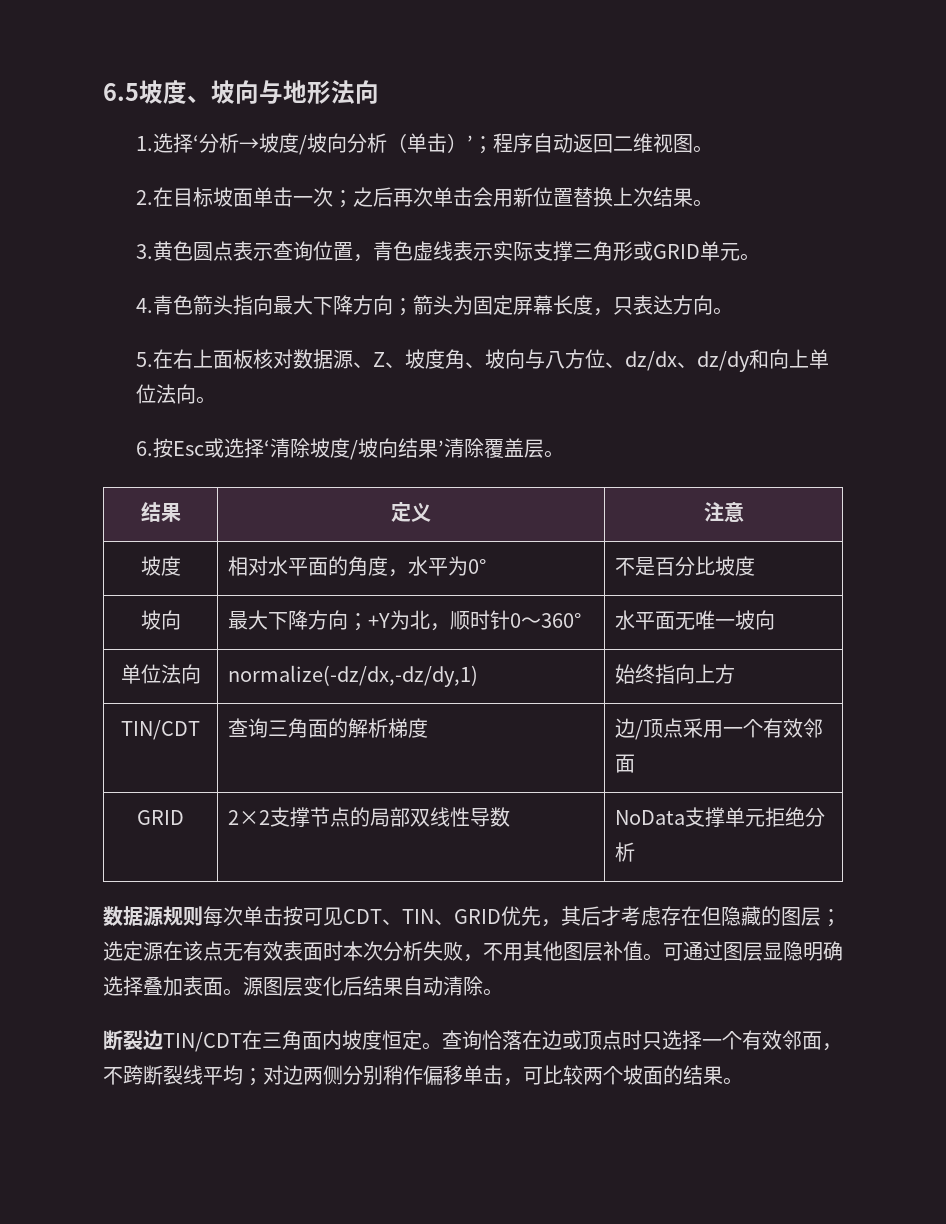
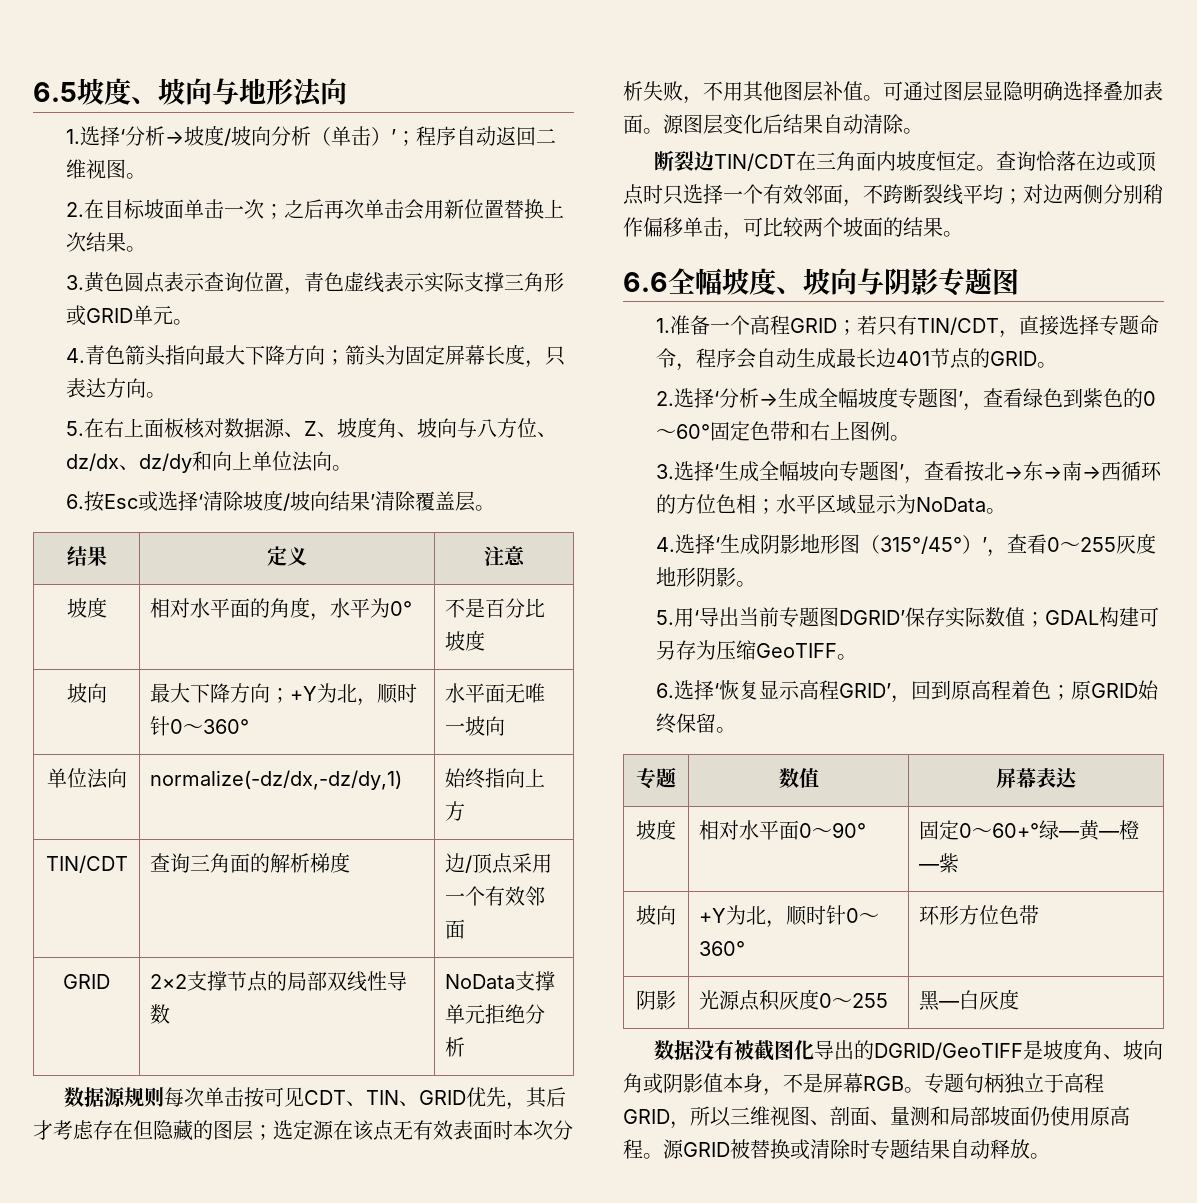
+ 6.6全幅坡度、坡向与阴影专题图
+ 1.准备一个高程GRID；若只有TIN/CDT，直接选择专题命令，程序会自动生成最长边401节点的GRID。
+ 2.选择‘分析→生成全幅坡度专题图’，查看绿色到紫色的0～60°固定色带和右上图例。
+ 3.选择‘生成全幅坡向专题图’，查看按北→东→南→西循环的方位色相；水平区域显示为NoData。
+ 4.选择‘生成阴影地形图（315°/45°）’，查看0～255灰度地形阴影。
+ 5.用‘导出当前专题图DGRID’保存实际数值；GDAL构建可另存为压缩GeoTIFF。
+ 6.选择‘恢复显示高程GRID’，回到原高程着色；原GRID始终保留。
+ 专题 | 数值 | 屏幕表达
+ 坡度 | 相对水平面0～90° | 固定0～60+°绿—黄—橙—紫
+ 坡向 | +Y为北，顺时针0～360° | 环形方位色带
+ 阴影 | 光源点积灰度0～255 | 黑—白灰度
+ 数据没有被截图化导出的DGRID/GeoTIFF是坡度角、坡向角或阴影值本身，不是屏幕RGB。专题句柄独立于高程GRID，所以三维视图、剖面、量测和局部坡面仍使用原高程。源GRID被替换或清除时专题结果自动释放。

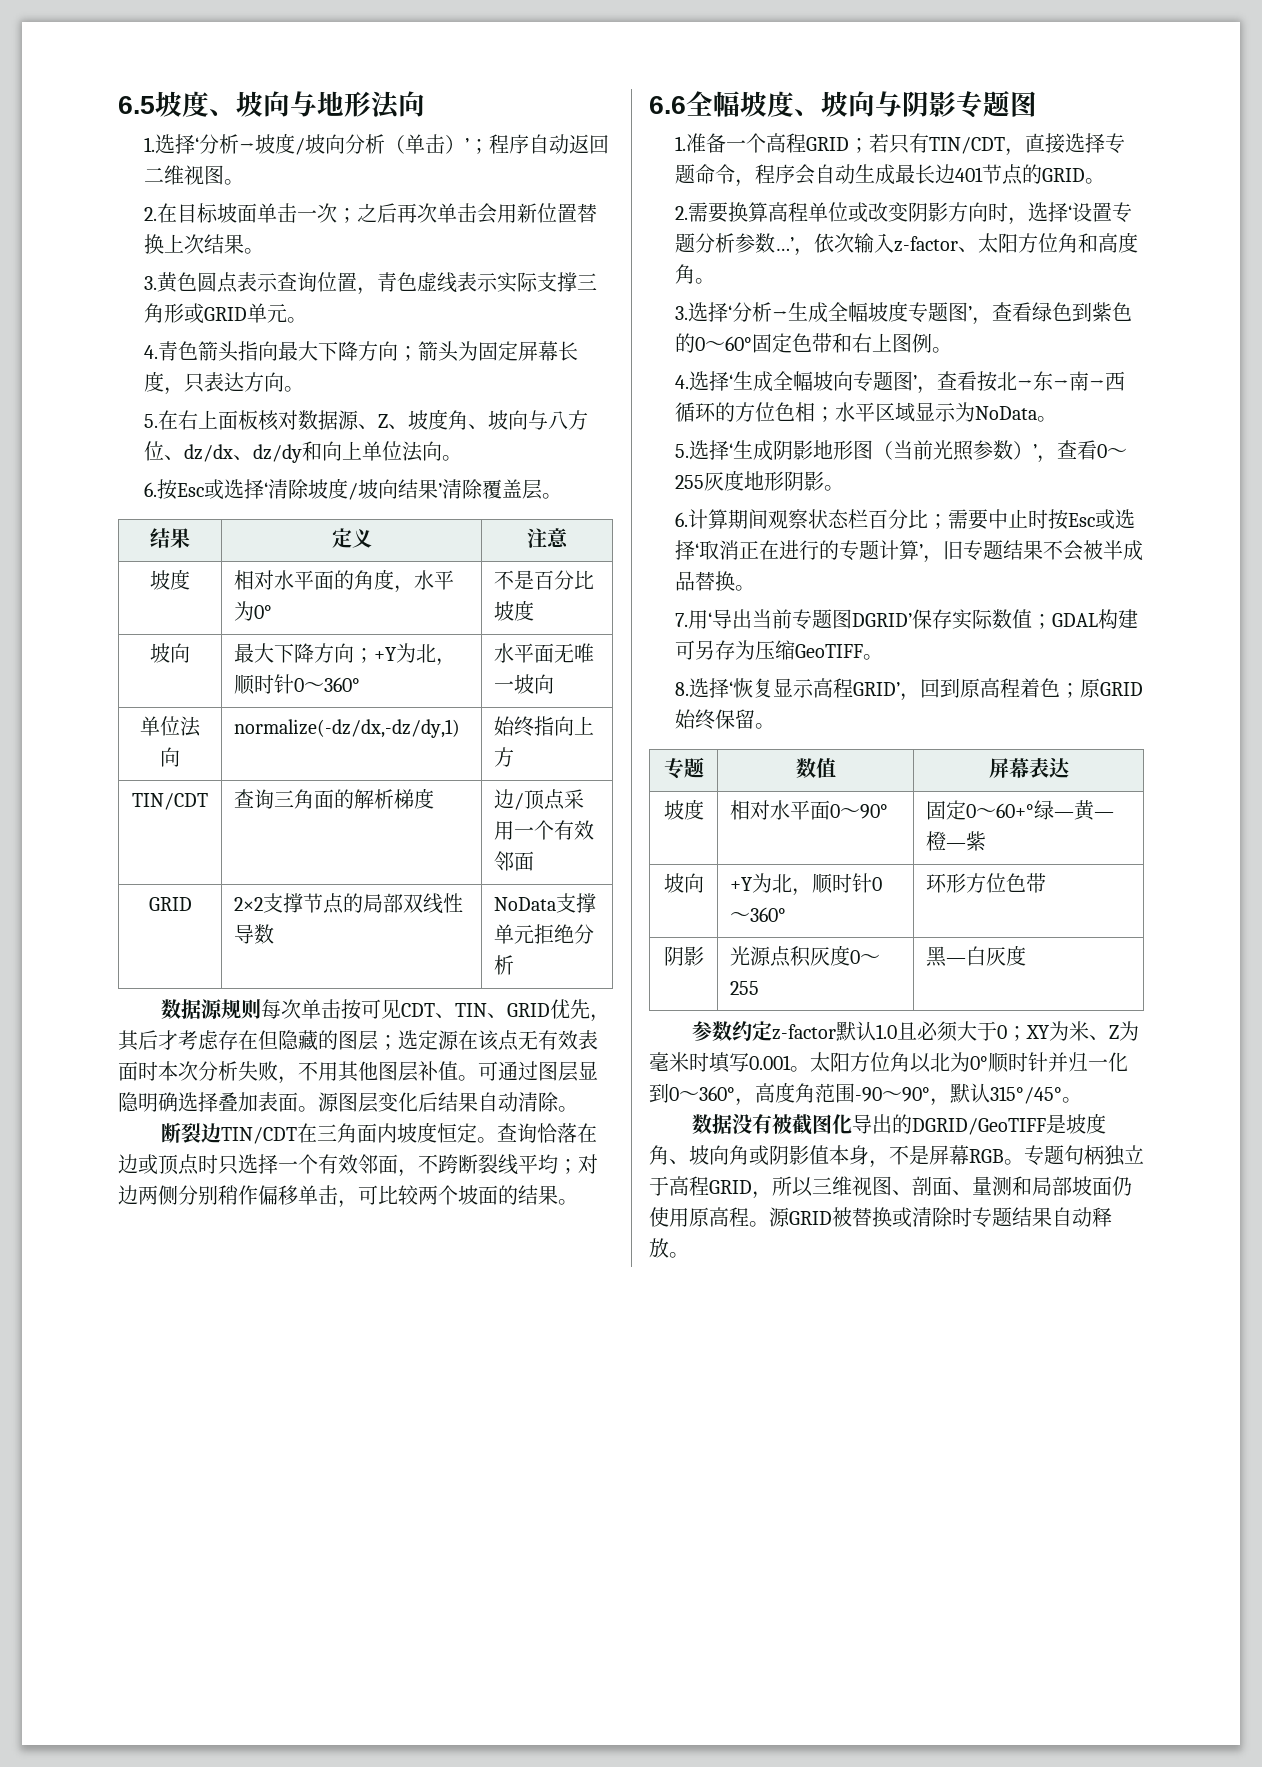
- 2.选择‘分析→生成全幅坡度专题图’，查看绿色到紫色的0～60°固定色带和右上图例。
+ 2.需要换算高程单位或改变阴影方向时，选择‘设置专题分析参数…’，依次输入z-factor、太阳方位角和高度角。
+ 3.选择‘分析→生成全幅坡度专题图’，查看绿色到紫色的0～60°固定色带和右上图例。
- 3.选择‘生成全幅坡向专题图’，查看按北→东→南→西循环的方位色相；水平区域显示为NoData。
+ 4.选择‘生成全幅坡向专题图’，查看按北→东→南→西循环的方位色相；水平区域显示为NoData。
- 4.选择‘生成阴影地形图（315°/45°）’，查看0～255灰度地形阴影。
+ 5.选择‘生成阴影地形图（当前光照参数）’，查看0～255灰度地形阴影。
- 5.用‘导出当前专题图DGRID’保存实际数值；GDAL构建可另存为压缩GeoTIFF。
+ 6.计算期间观察状态栏百分比；需要中止时按Esc或选择‘取消正在进行的专题计算’，旧专题结果不会被半成品替换。
+ 7.用‘导出当前专题图DGRID’保存实际数值；GDAL构建可另存为压缩GeoTIFF。
- 6.选择‘恢复显示高程GRID’，回到原高程着色；原GRID始终保留。
+ 8.选择‘恢复显示高程GRID’，回到原高程着色；原GRID始终保留。
+ 参数约定z-factor默认1.0且必须大于0；XY为米、Z为毫米时填写0.001。太阳方位角以北为0°顺时针并归一化到0～360°，高度角范围-90～90°，默认315°/45°。

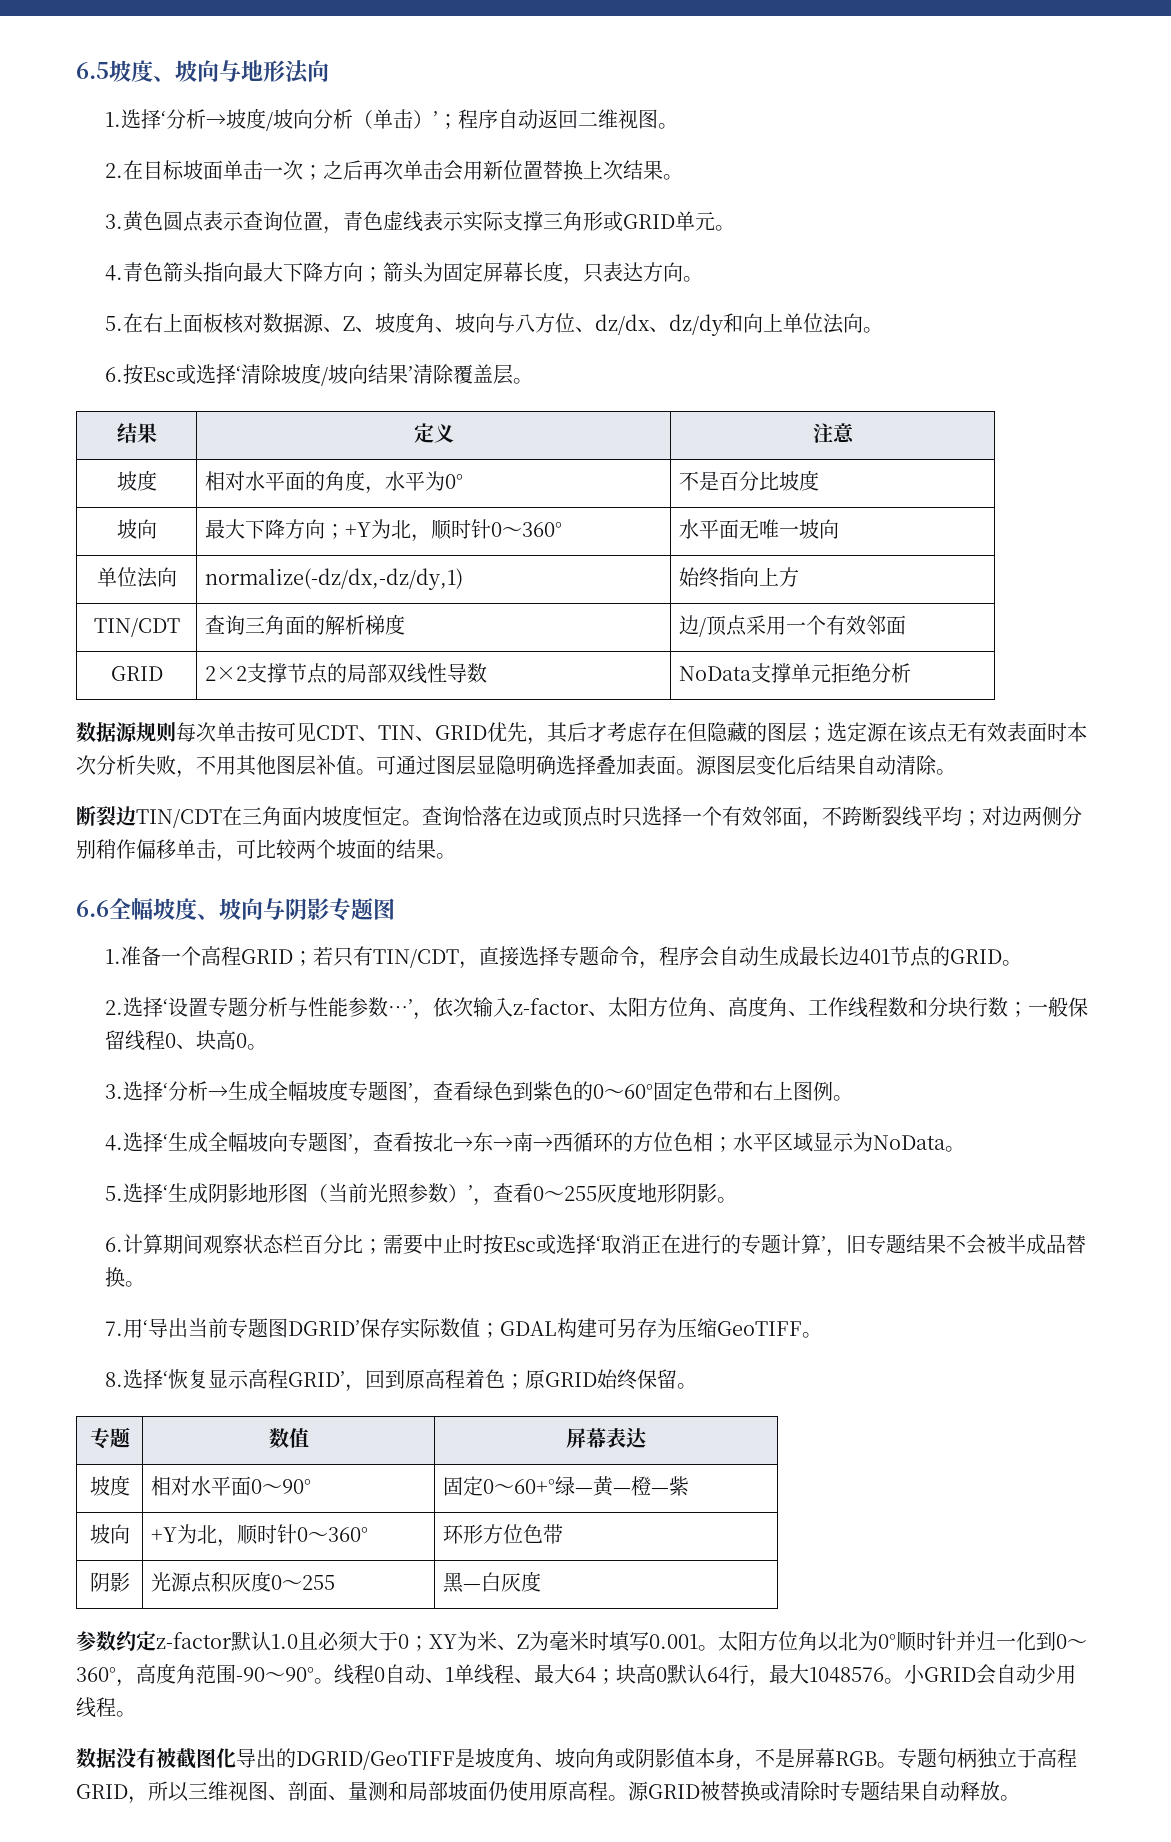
- 2.需要换算高程单位或改变阴影方向时，选择‘设置专题分析参数…’
+ 2.选择‘设置专题分析与性能参数…’
- ，依次输入z-factor、太阳方位角和高度角。
+ ，依次输入z-factor、太阳方位角、高度角、工作线程数和分块行数；一般保留线程0、块高0。
- 太阳方位角以北为0°顺时针并归一化到0～360°，高度角范围-90～90°，默认315°/45°。
+ 太阳方位角以北为0°顺时针并归一化到0～360°，高度角范围-90～90°。线程0自动、1单线程、最大64；块高0默认64行，最大1048576。小GRID会自动少用线程。

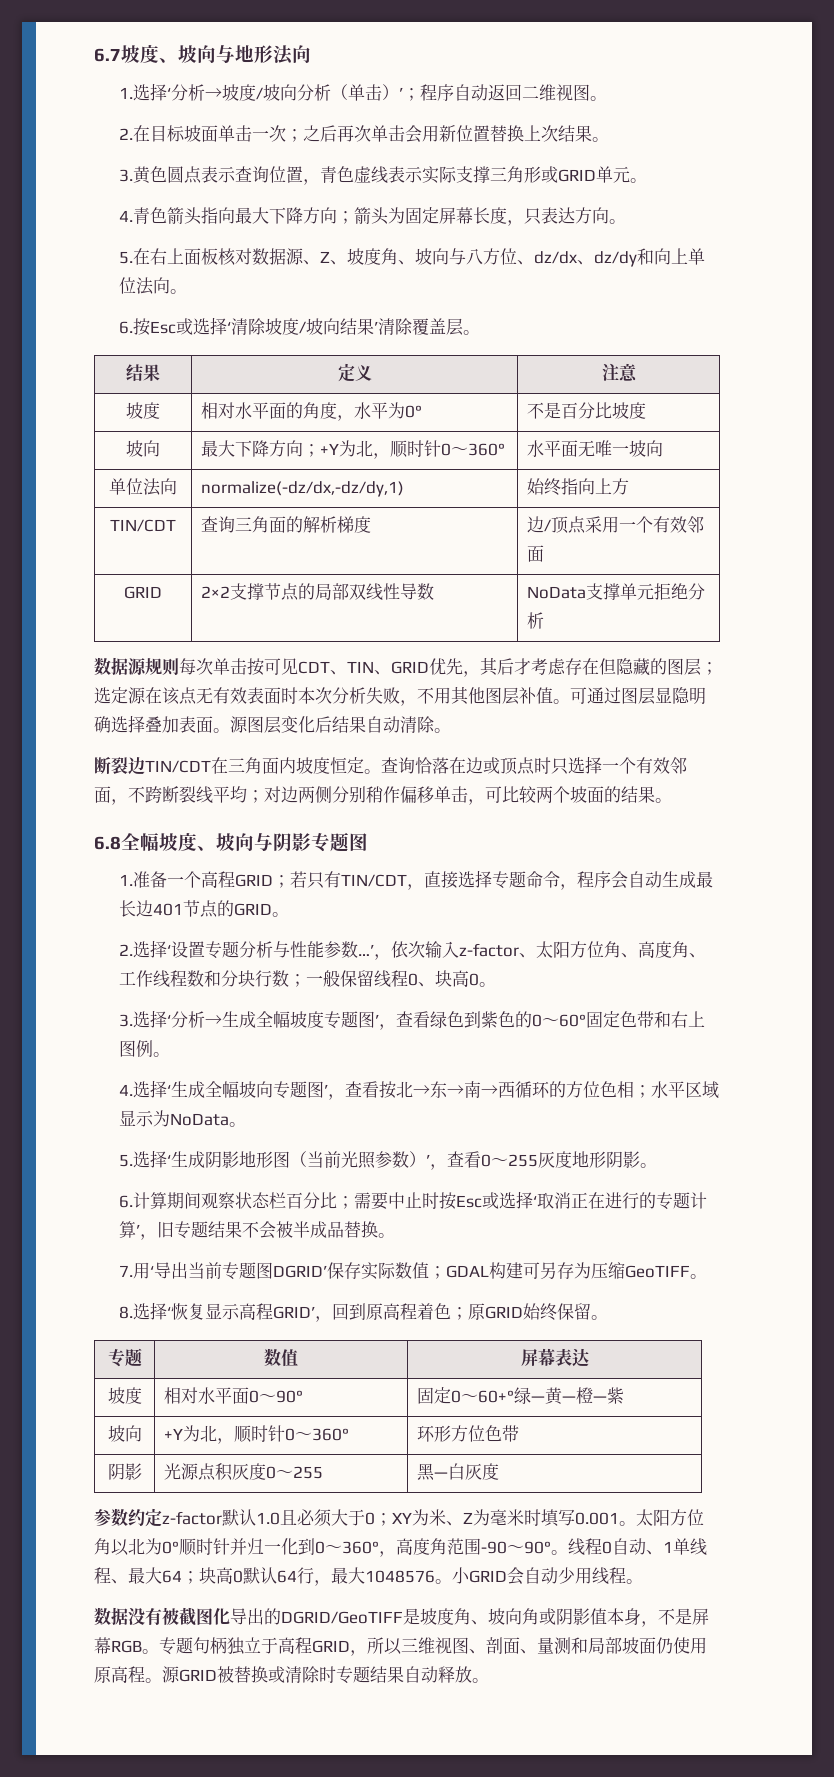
- 6.5坡度、坡向与地形法向
+ 6.7坡度、坡向与地形法向
- 6.6全幅坡度、坡向与阴影专题图
+ 6.8全幅坡度、坡向与阴影专题图

